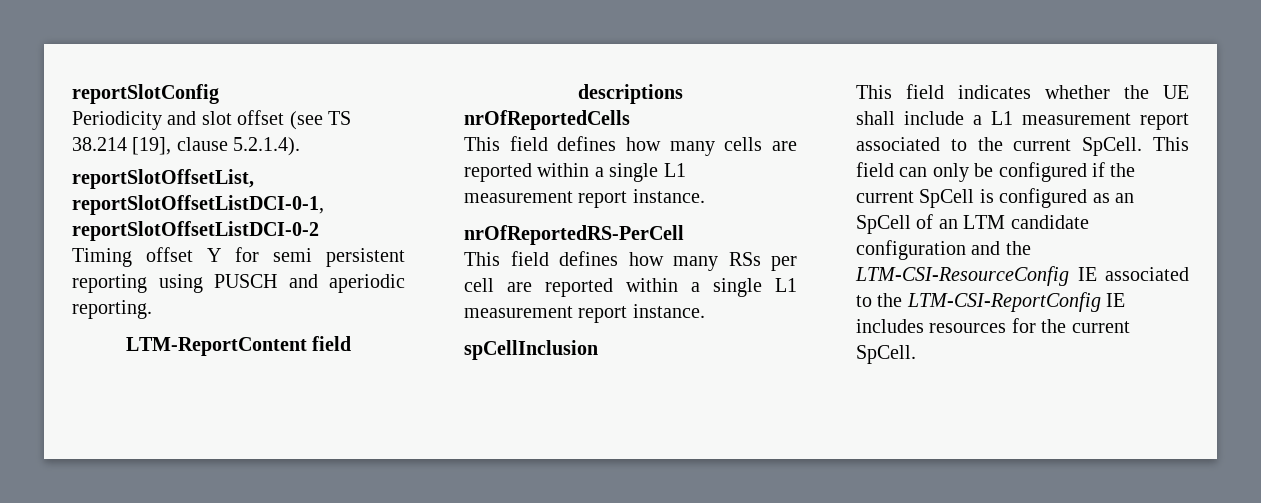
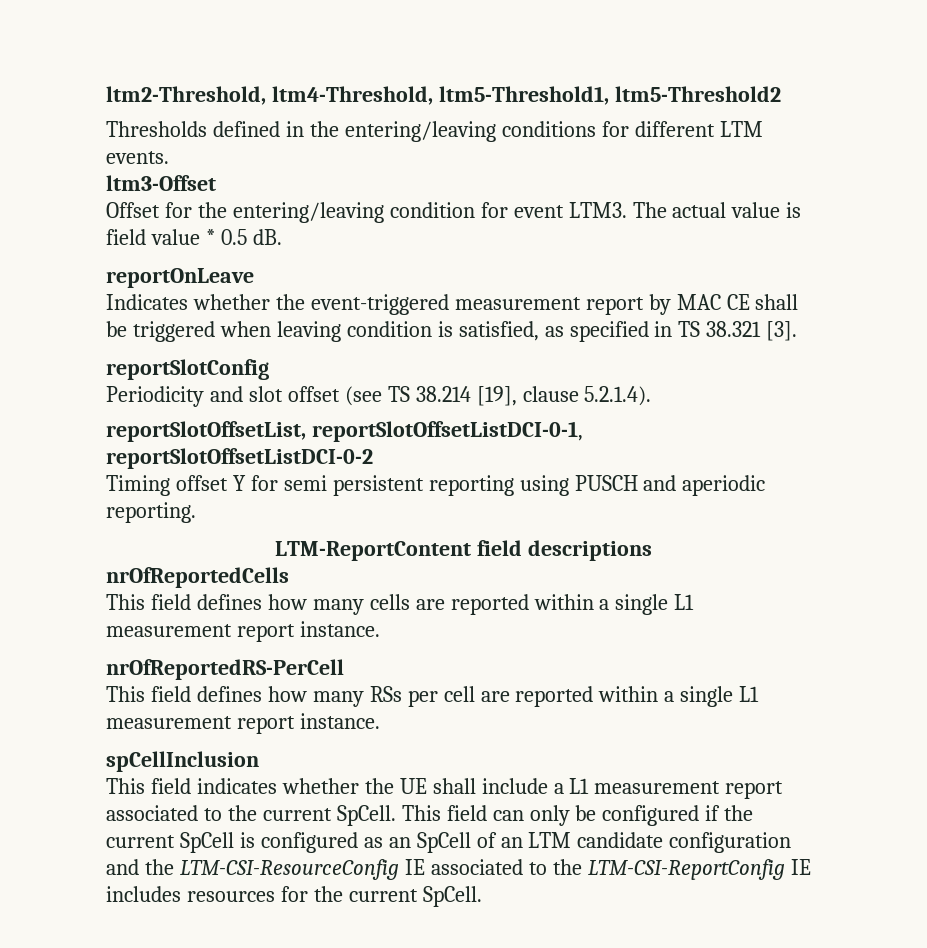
+ ltm2-Threshold, ltm4-Threshold, ltm5-Threshold1, ltm5-Threshold2
+ Thresholds defined in the entering/leaving conditions for different LTM events.
+ ltm3-Offset
+ Offset for the entering/leaving condition for event LTM3. The actual value is field value * 0.5 dB.
+ reportOnLeave
+ Indicates whether the event-triggered measurement report by MAC CE shall be triggered when leaving condition is satisfied, as specified in TS 38.321 [3].

